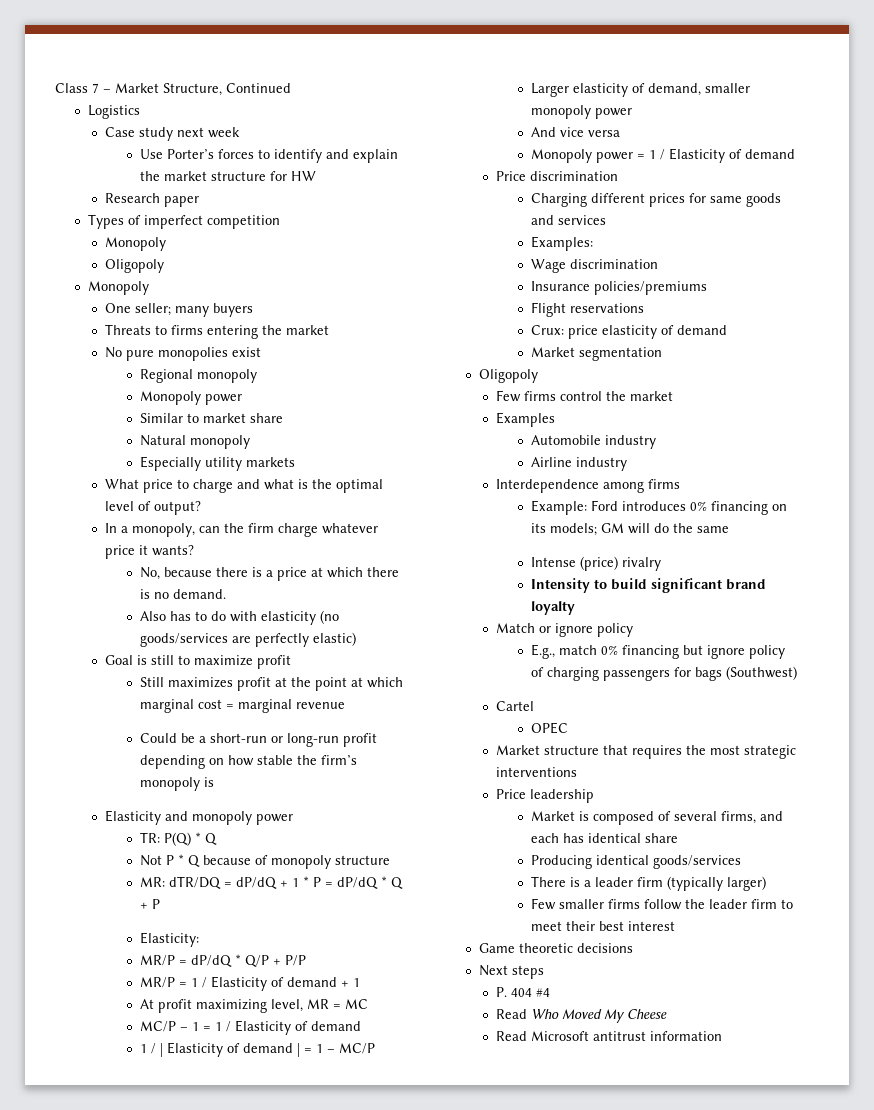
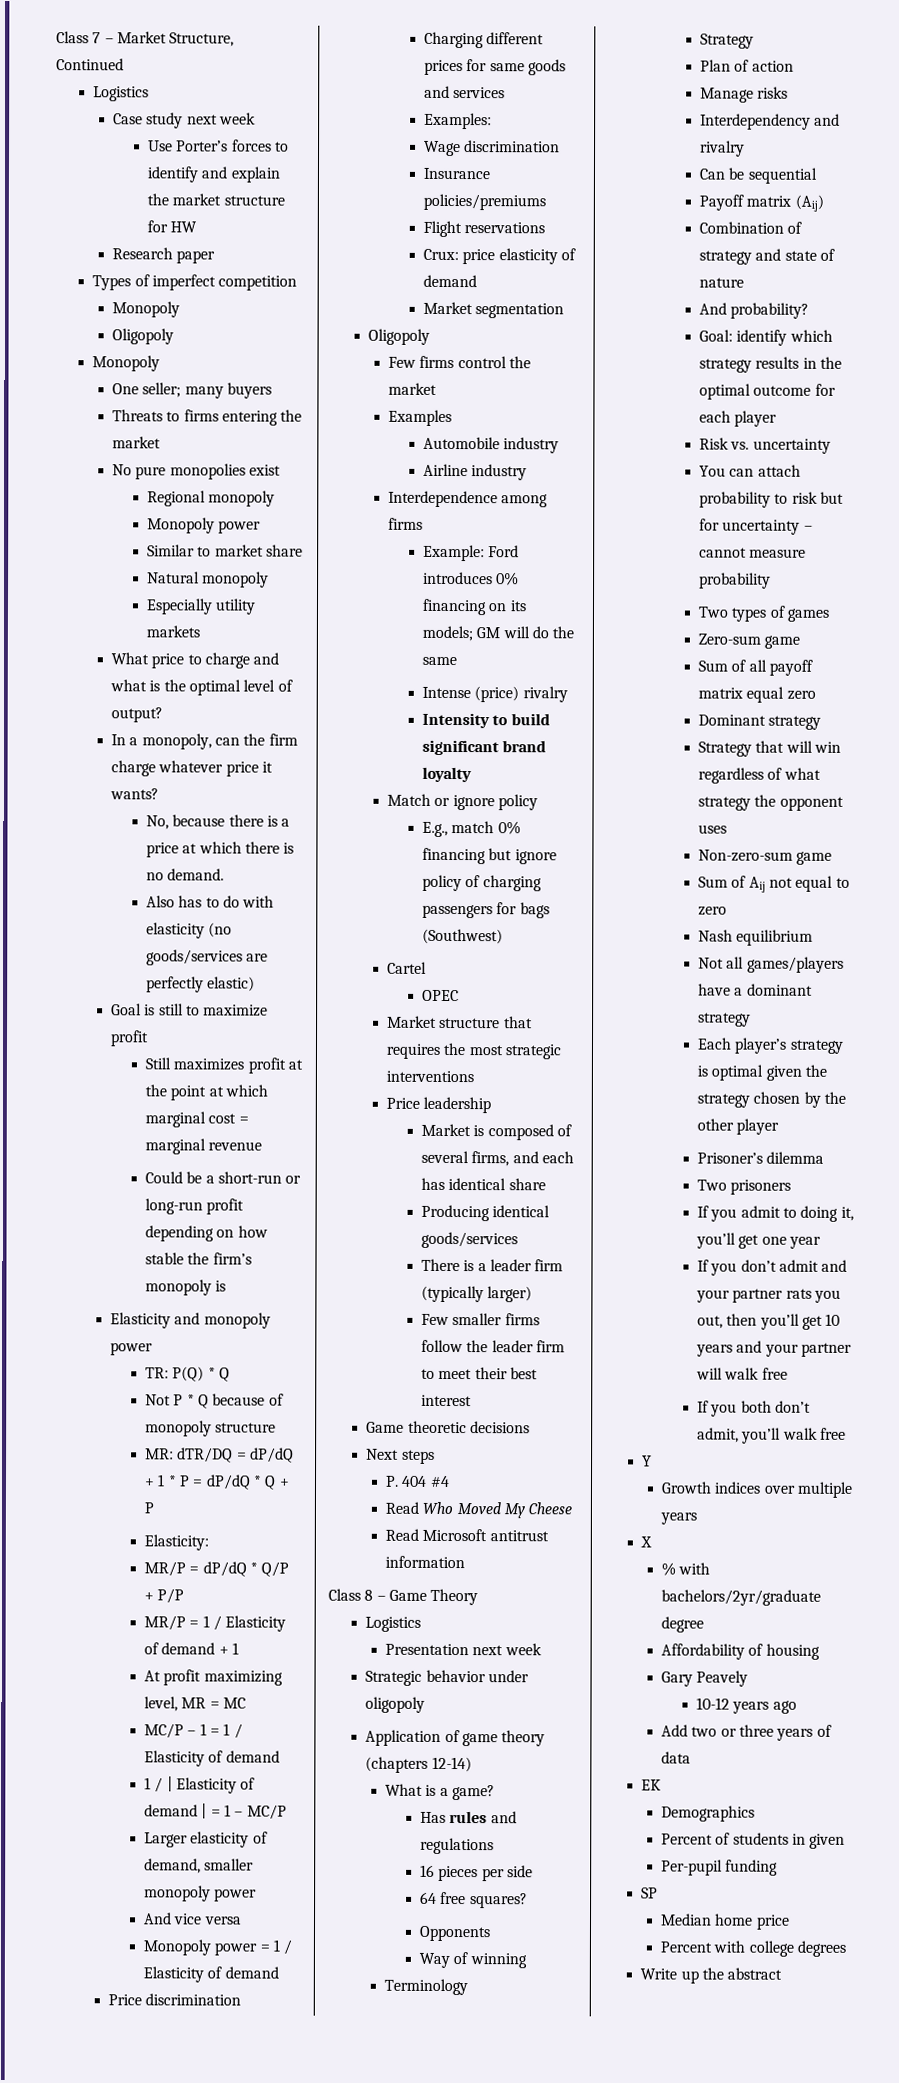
+ Class 8 – Game Theory
+ Logistics
+ Presentation next week
+ Strategic behavior under oligopoly
+ Application of game theory (chapters 12-14)
+ What is a game?
+ Has rules and regulations
+ 16 pieces per side
+ 64 free squares?
+ Opponents
+ Way of winning
+ Terminology
+ Strategy
+ Plan of action
+ Manage risks
+ Interdependency and rivalry
+ Can be sequential
+ Payoff matrix (Aij)
+ Combination of strategy and state of nature
+ And probability?
+ Goal: identify which strategy results in the optimal outcome for each player
+ Risk vs. uncertainty
+ You can attach probability to risk but for uncertainty – cannot measure probability
+ Two types of games
+ Zero-sum game
+ Sum of all payoff matrix equal zero
+ Dominant strategy
+ Strategy that will win regardless of what strategy the opponent uses
+ Non-zero-sum game
+ Sum of Aij not equal to zero
+ Nash equilibrium
+ Not all games/players have a dominant strategy
+ Each player’s strategy is optimal given the strategy chosen by the other player
+ Prisoner’s dilemma
+ Two prisoners
+ If you admit to doing it, you’ll get one year
+ If you don’t admit and your partner rats you out, then you’ll get 10 years and your partner will walk free
+ If you both don’t admit, you’ll walk free
+ Y
+ Growth indices over multiple years
+ X
+ % with bachelors/2yr/graduate degree
+ Affordability of housing
+ Gary Peavely
+ 10-12 years ago
+ Add two or three years of data
+ EK
+ Demographics
+ Percent of students in given
+ Per-pupil funding
+ SP
+ Median home price
+ Percent with college degrees
+ Write up the abstract

